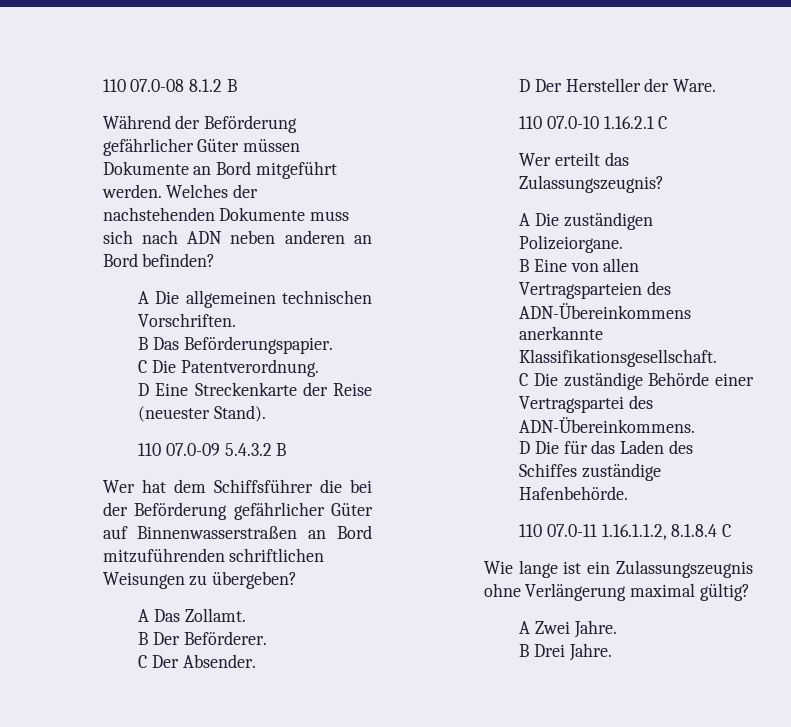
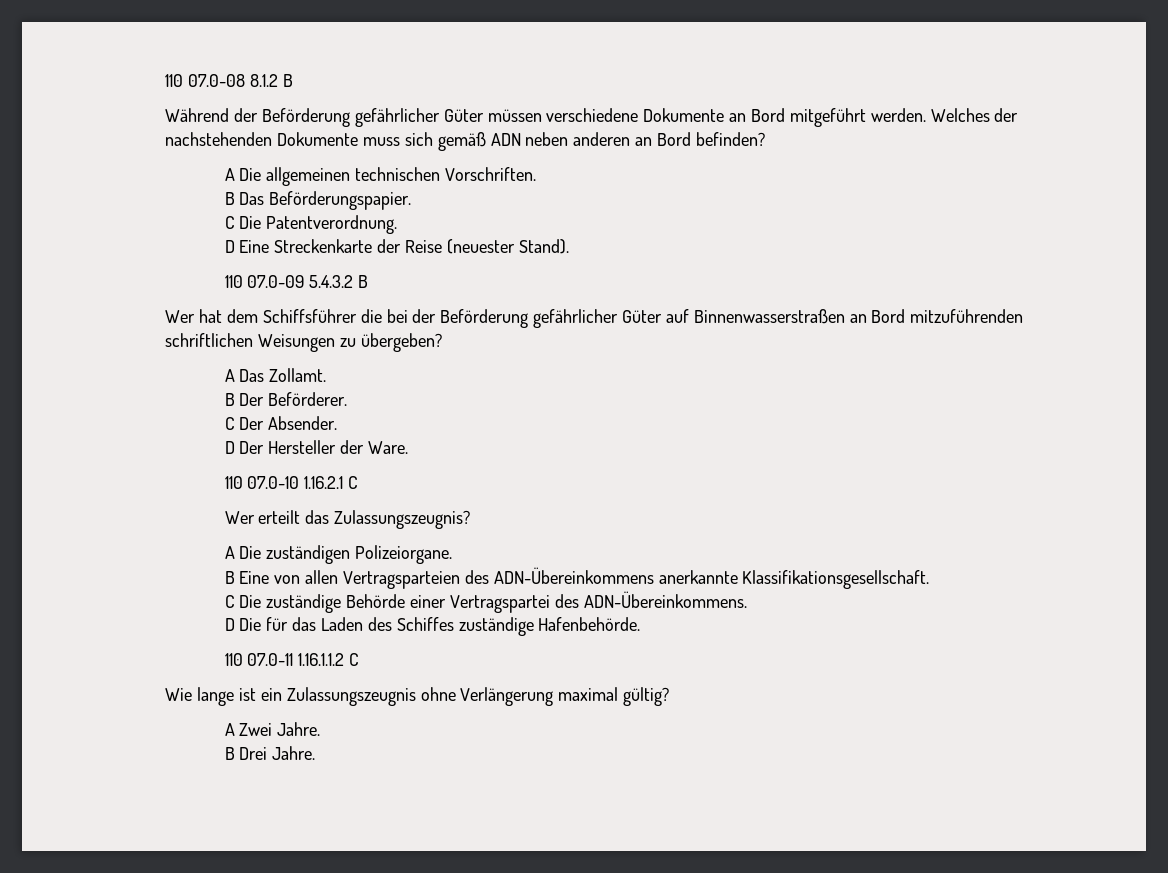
- Während der Beförderung gefährlicher Güter müssen Dokumente an Bord mitgeführt werden.
+ Während der Beförderung gefährlicher Güter müssen verschiedene Dokumente an Bord mitgeführt werden.
- Welches der nachstehenden Dokumente muss sich nach ADN neben anderen an Bord befinden?
+ Welches der nachstehenden Dokumente muss sich gemäß ADN neben anderen an Bord befinden?
- 110 07.0-11 1.16.1.1.2, 8.1.8.4 C
+ 110 07.0-11 1.16.1.1.2 C

